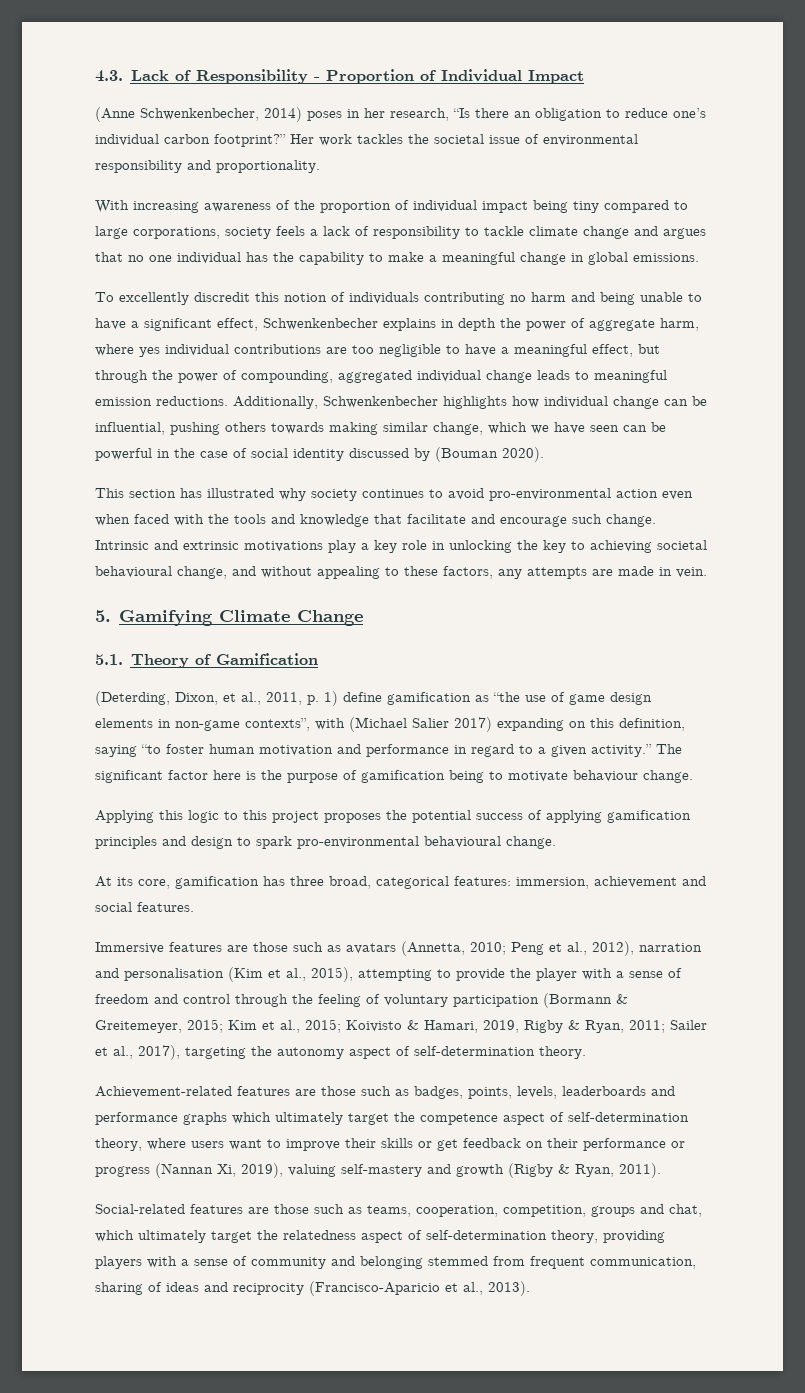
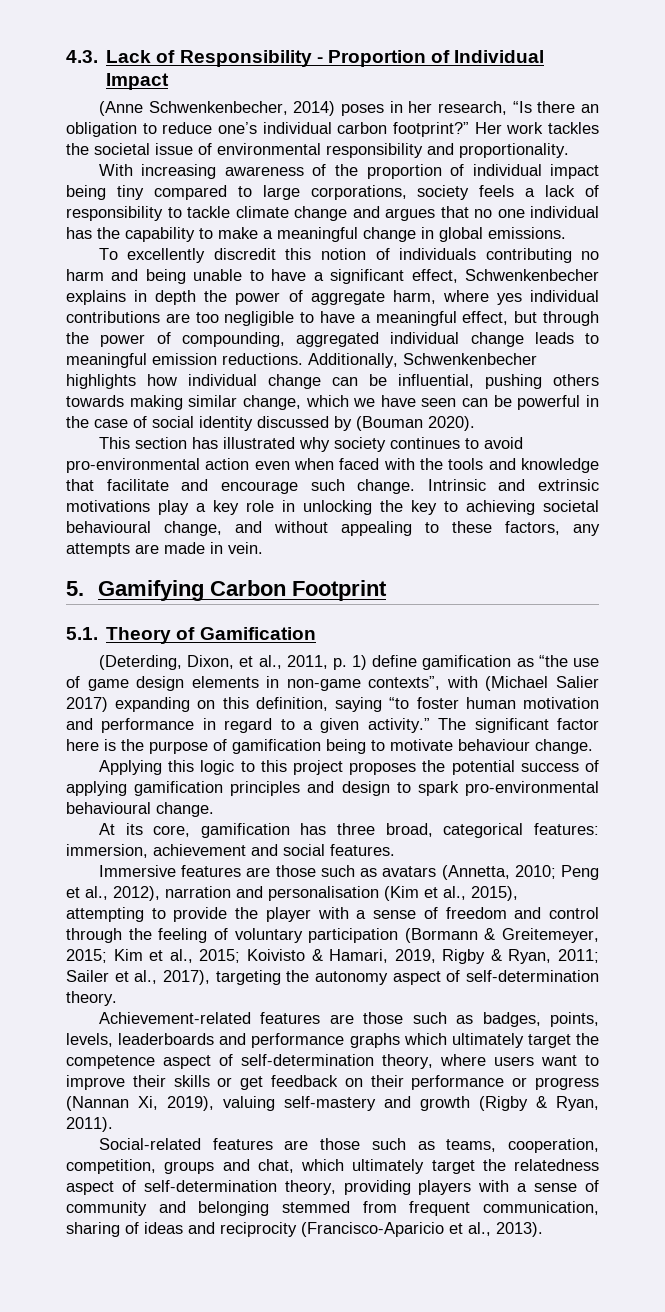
- 5. Gamifying Climate Change
+ 5. Gamifying Carbon Footprint

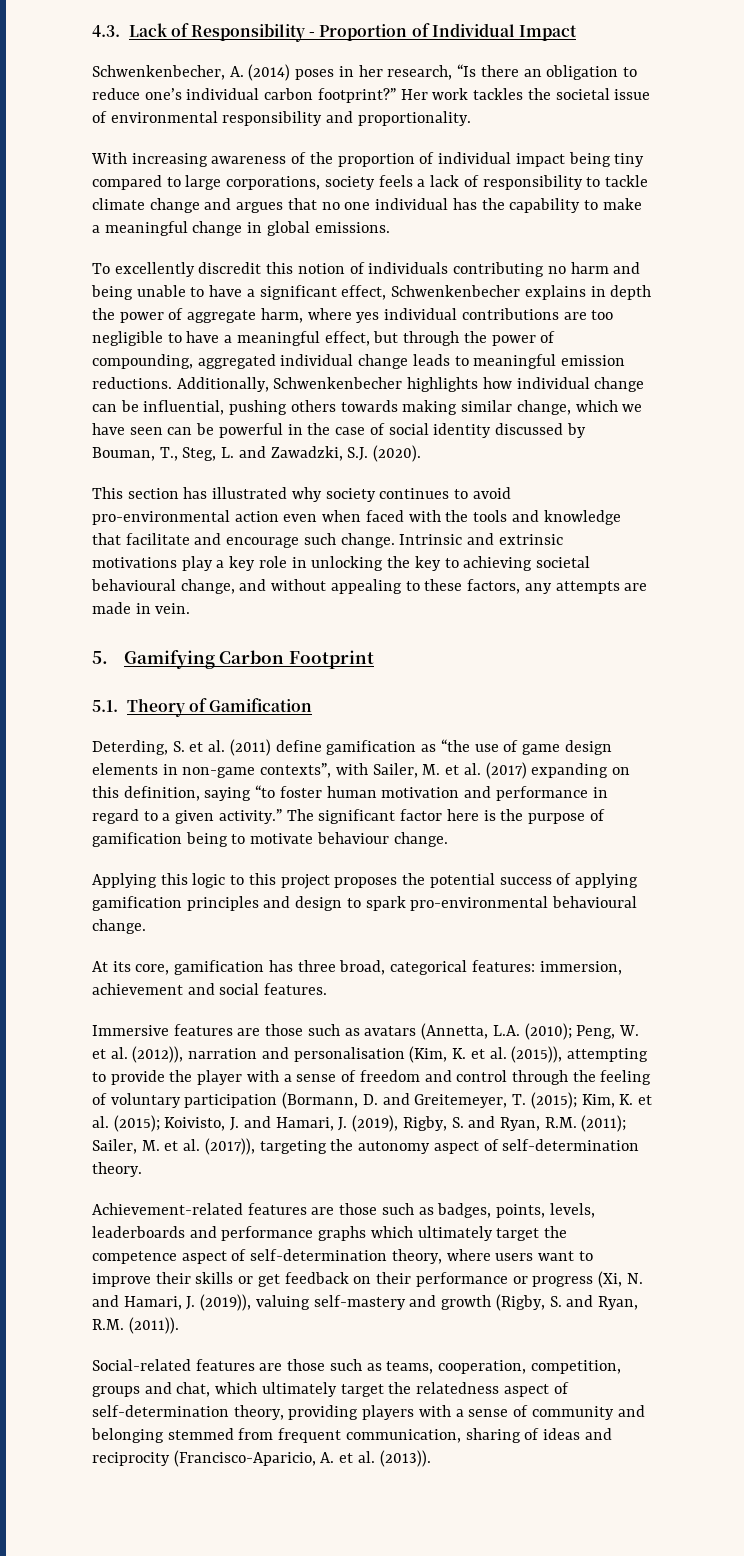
- (Anne Schwenkenbecher, 2014) poses in her research, “Is there an obligation to reduce one’s individual carbon footprint?”
+ Schwenkenbecher, A. (2014) poses in her research, “Is there an obligation to reduce one’s individual carbon footprint?”
- Additionally, Schwenkenbecher highlights how individual change can be influential, pushing others towards making similar change, which we have seen can be powerful in the case of social identity discussed by (Bouman 2020).
+ Additionally, Schwenkenbecher highlights how individual change can be influential, pushing others towards making similar change, which we have seen can be powerful in the case of social identity discussed by Bouman, T., Steg, L. and Zawadzki, S.J. (2020).
- (Deterding, Dixon, et al., 2011, p. 1) define gamification as “the use of game design elements in non-game contexts”, with (Michael Salier 2017) expanding on this definition, saying “to foster human motivation and performance in regard to a given activity.”
+ Deterding, S. et al. (2011) define gamification as “the use of game design elements in non-game contexts”, with Sailer, M. et al. (2017) expanding on this definition, saying “to foster human motivation and performance in regard to a given activity.”
- Immersive features are those such as avatars (Annetta, 2010; Peng et al., 2012), narration and personalisation (Kim et al., 2015), attempting to provide the player with a sense of freedom and control through the feeling of voluntary participation (Bormann & Greitemeyer, 2015; Kim et al., 2015; Koivisto & Hamari, 2019, Rigby & Ryan, 2011; Sailer et al., 2017), targeting the autonomy aspect of self-determination theory.
+ Immersive features are those such as avatars (Annetta, L.A. (2010); Peng, W. et al. (2012)), narration and personalisation (Kim, K. et al. (2015)), attempting to provide the player with a sense of freedom and control through the feeling of voluntary participation (Bormann, D. and Greitemeyer, T. (2015); Kim, K. et al. (2015); Koivisto, J. and Hamari, J. (2019), Rigby, S. and Ryan, R.M. (2011); Sailer, M. et al. (2017)), targeting the autonomy aspect of self-determination theory.
- Achievement-related features are those such as badges, points, levels, leaderboards and performance graphs which ultimately target the competence aspect of self-determination theory, where users want to improve their skills or get feedback on their performance or progress (Nannan Xi, 2019), valuing self-mastery and growth (Rigby & Ryan, 2011).
+ Achievement-related features are those such as badges, points, levels, leaderboards and performance graphs which ultimately target the competence aspect of self-determination theory, where users want to improve their skills or get feedback on their performance or progress (Xi, N. and Hamari, J. (2019)), valuing self-mastery and growth (Rigby, S. and Ryan, R.M. (2011)).
- Social-related features are those such as teams, cooperation, competition, groups and chat, which ultimately target the relatedness aspect of self-determination theory, providing players with a sense of community and belonging stemmed from frequent communication, sharing of ideas and reciprocity (Francisco-Aparicio et al., 2013).
+ Social-related features are those such as teams, cooperation, competition, groups and chat, which ultimately target the relatedness aspect of self-determination theory, providing players with a sense of community and belonging stemmed from frequent communication, sharing of ideas and reciprocity (Francisco-Aparicio, A. et al. (2013)).

